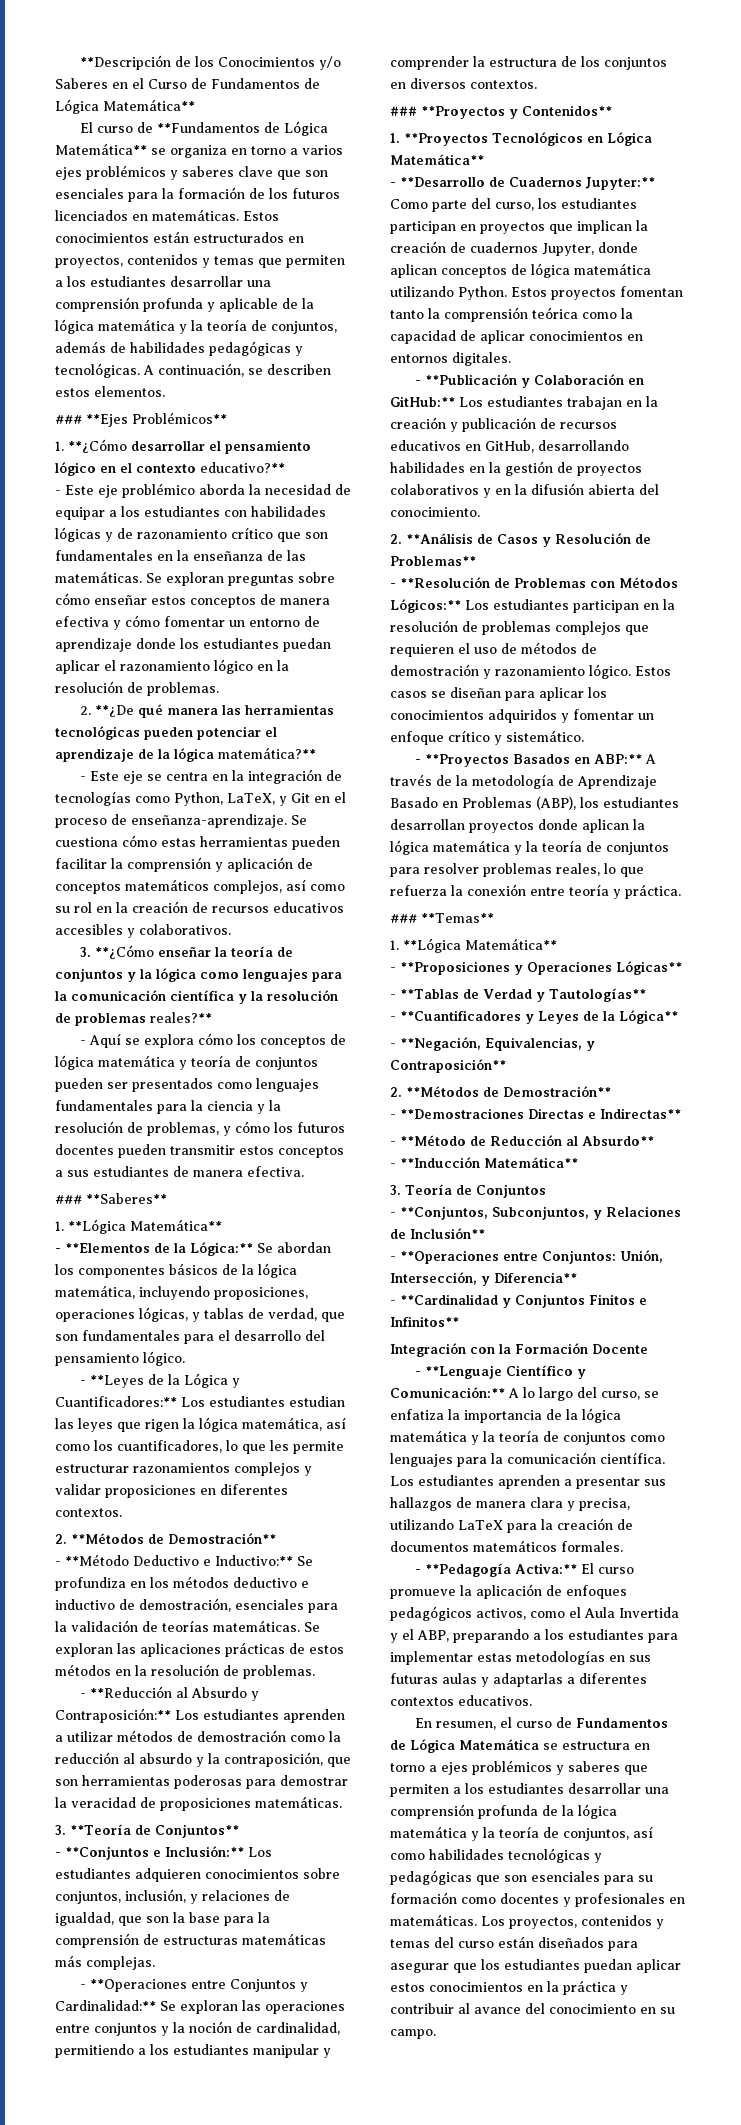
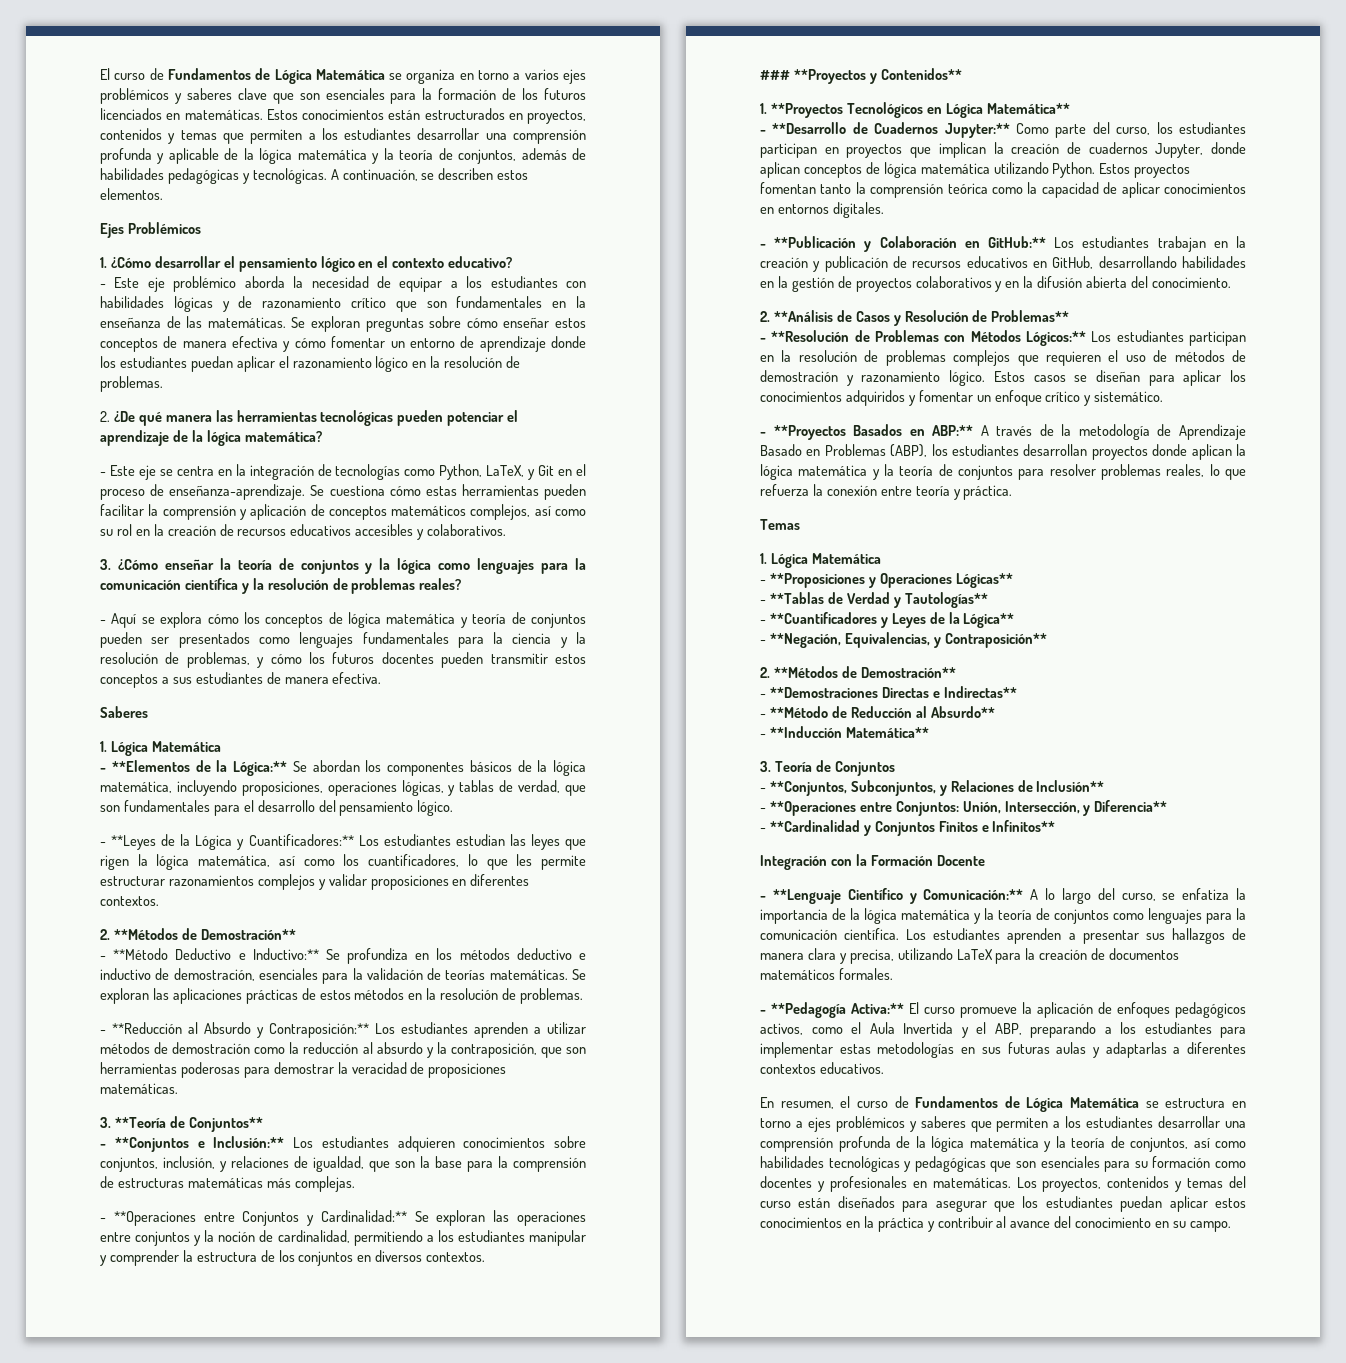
- **Descripción de los Conocimientos y/o Saberes en el Curso de Fundamentos de Lógica Matemática**
- El curso de **Fundamentos de Lógica Matemática** se organiza en torno a varios ejes problémicos y saberes clave que son esenciales para la formación de los futuros licenciados en matemáticas.
+ El curso de Fundamentos de Lógica Matemática se organiza en torno a varios ejes problémicos y saberes clave que son esenciales para la formación de los futuros licenciados en matemáticas.
- ### **Ejes Problémicos**
- 1. **¿Cómo desarrollar el pensamiento lógico en el contexto educativo?**
+ Ejes Problémicos
+ 1. ¿Cómo desarrollar el pensamiento lógico en el contexto educativo?
- 2. **¿De qué manera las herramientas tecnológicas pueden potenciar el aprendizaje de la lógica matemática?**
+ 2. ¿De qué manera las herramientas tecnológicas pueden potenciar el aprendizaje de la lógica matemática?
- 3. **¿Cómo enseñar la teoría de conjuntos y la lógica como lenguajes para la comunicación científica y la resolución de problemas reales?**
+ 3. ¿Cómo enseñar la teoría de conjuntos y la lógica como lenguajes para la comunicación científica y la resolución de problemas reales?
- ### **Saberes**
- 1. **Lógica Matemática**
+ Saberes
+ 1. Lógica Matemática
- ### **Temas**
- 1. **Lógica Matemática**
+ Temas
+ 1. Lógica Matemática

